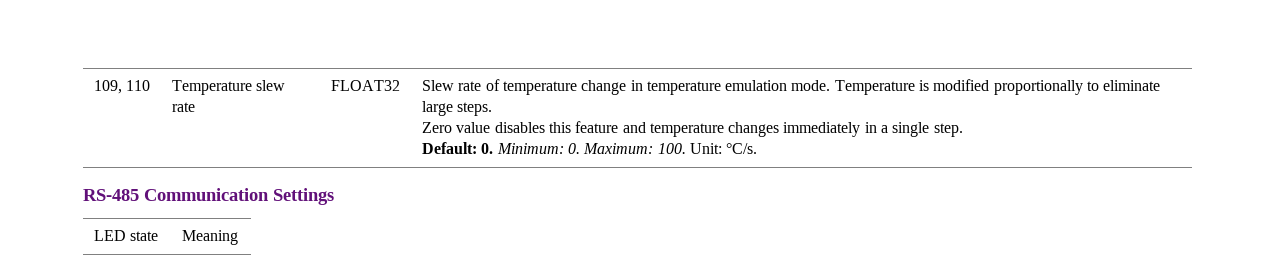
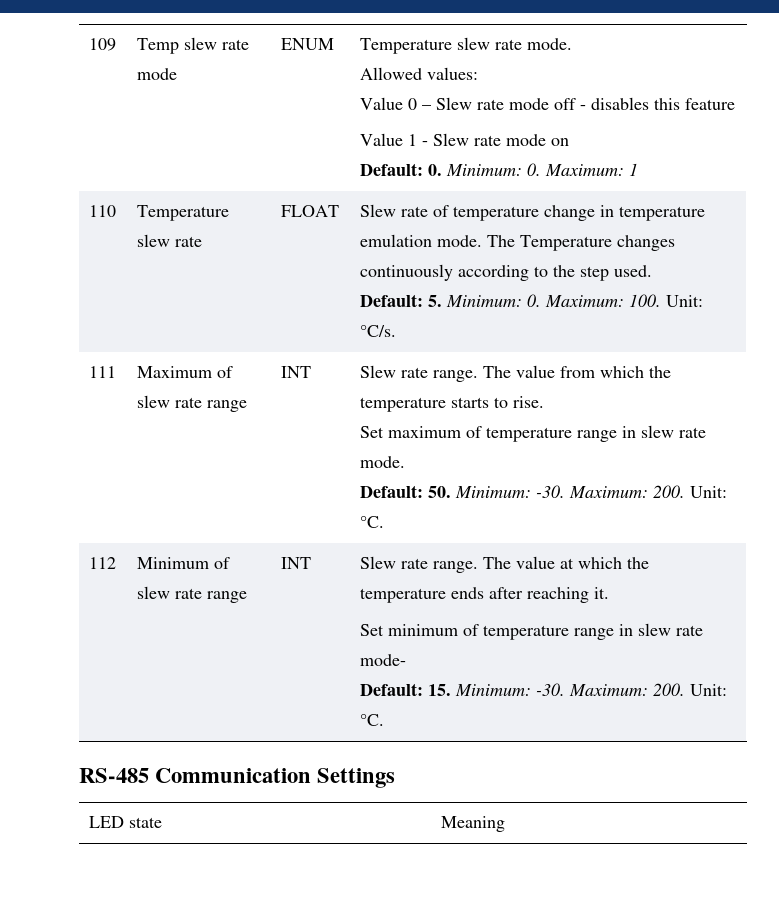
- 109, 110 | Temperature slew rate | FLOAT32 | Slew rate of temperature change in temperature emulation mode. Temperature is modified proportionally to eliminate large steps.
- Zero value disables this feature and temperature changes immediately in a single step.
- Default: 0. Minimum: 0. Maximum: 100. Unit: °C/s.
+ 109 | Temp slew rate mode | ENUM | Temperature slew rate mode.
+ Allowed values:
+ Value 0 – Slew rate mode off - disables this feature
+ Value 1 - Slew rate mode on
+ Default: 0. Minimum: 0. Maximum: 1
+ 110 | Temperature slew rate | FLOAT | Slew rate of temperature change in temperature emulation mode. The Temperature changes continuously according to the step used.
+ Default: 5. Minimum: 0. Maximum: 100. Unit: °C/s.
+ 111 | Maximum of slew rate range | INT | Slew rate range. The value from which the temperature starts to rise.
+ Set maximum of temperature range in slew rate mode.
+ Default: 50. Minimum: -30. Maximum: 200. Unit: °C.
+ 112 | Minimum of slew rate range | INT | Slew rate range. The value at which the temperature ends after reaching it.
+ Set minimum of temperature range in slew rate mode-
+ Default: 15. Minimum: -30. Maximum: 200. Unit: °C.

